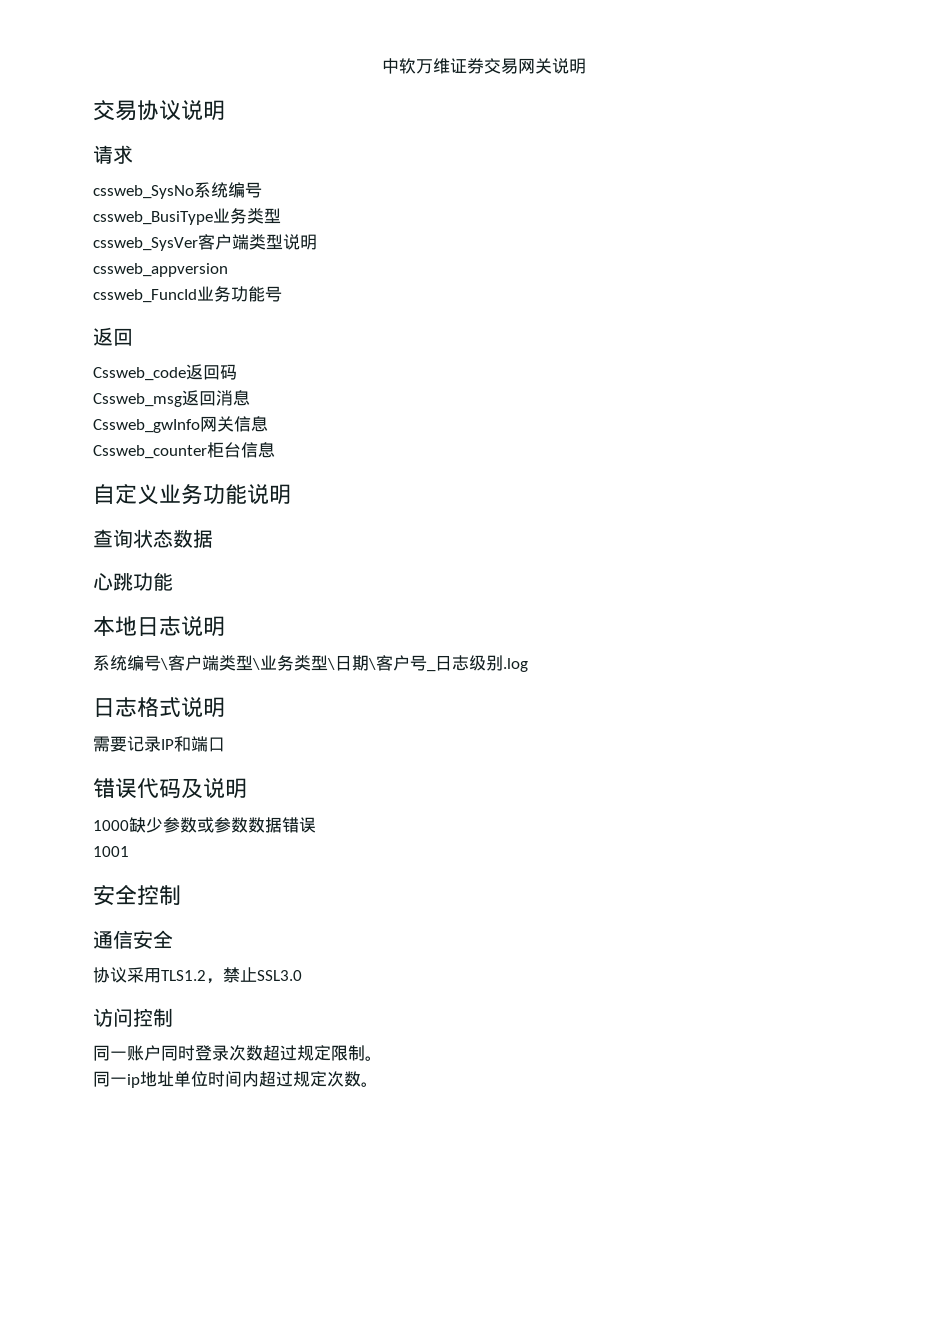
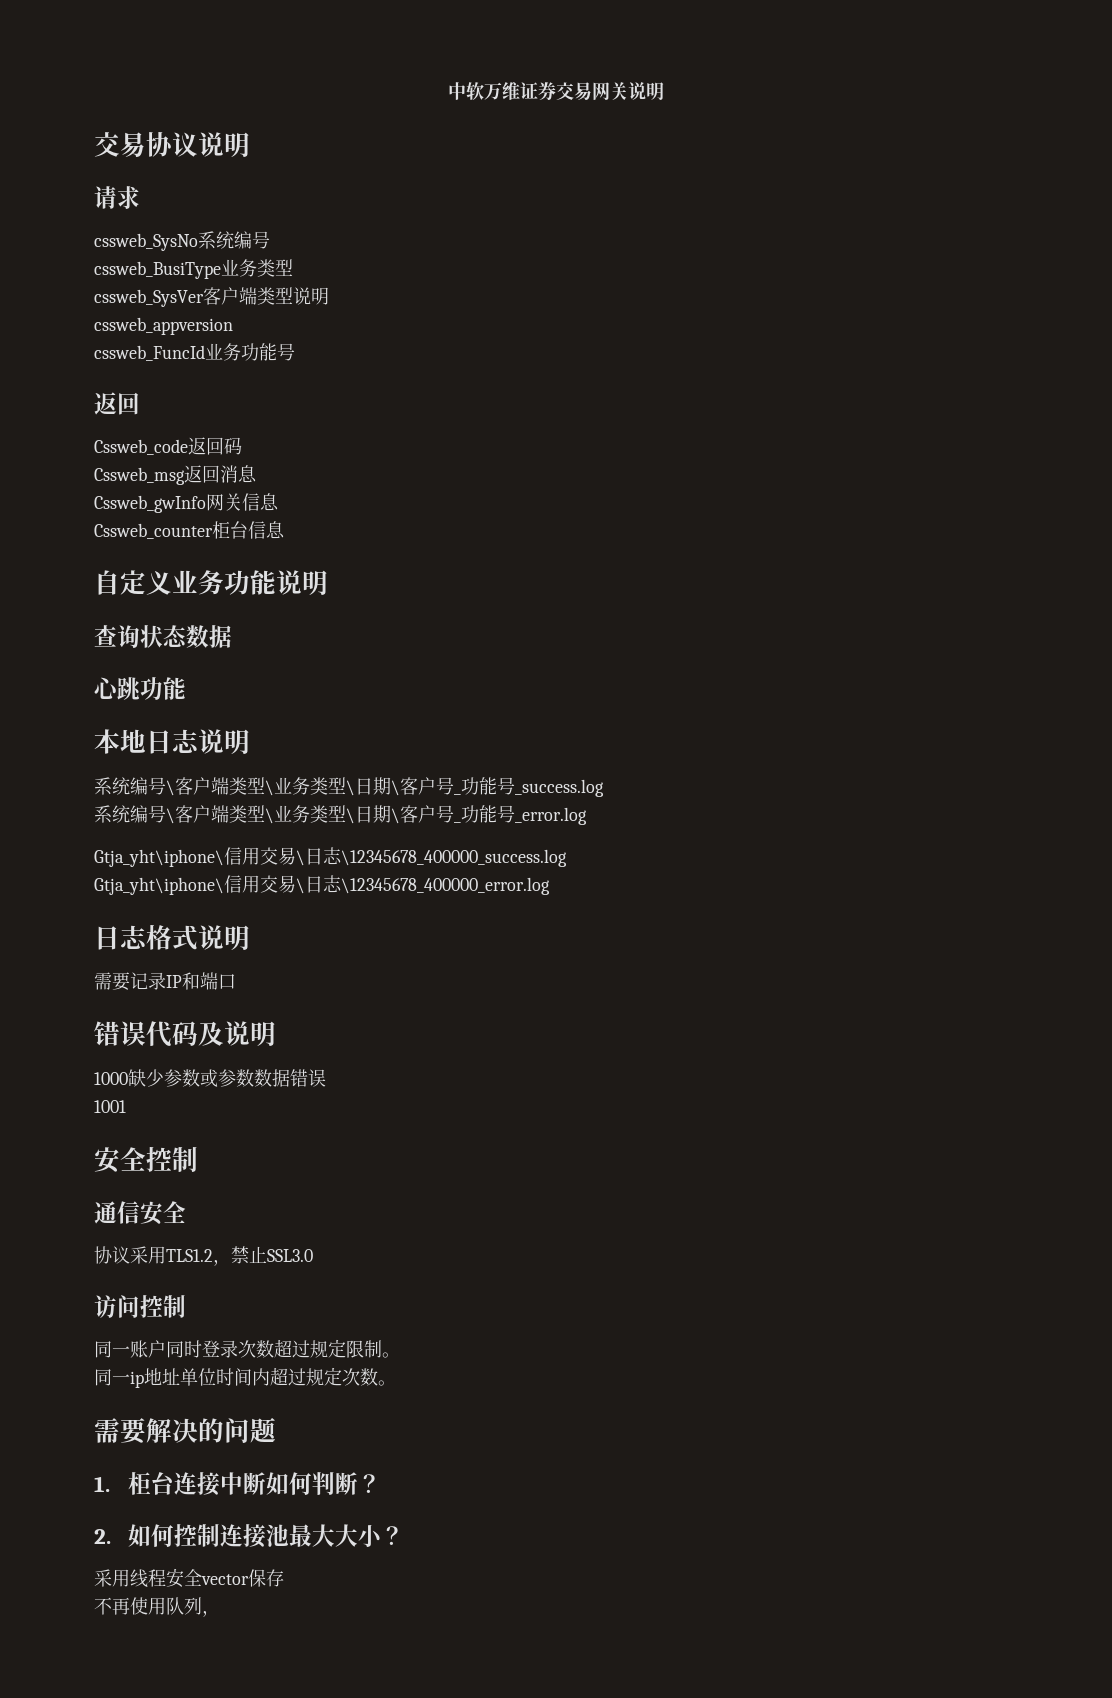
- 系统编号\客户端类型\业务类型\日期\客户号_日志级别.log
+ 系统编号\客户端类型\业务类型\日期\客户号_功能号_success.log
+ 系统编号\客户端类型\业务类型\日期\客户号_功能号_error.log
+ Gtja_yht\iphone\信用交易\日志\12345678_400000_success.log
+ Gtja_yht\iphone\信用交易\日志\12345678_400000_error.log
+ 需要解决的问题
+ 1.柜台连接中断如何判断？
+ 2.如何控制连接池最大大小？
+ 采用线程安全vector保存
+ 不再使用队列，

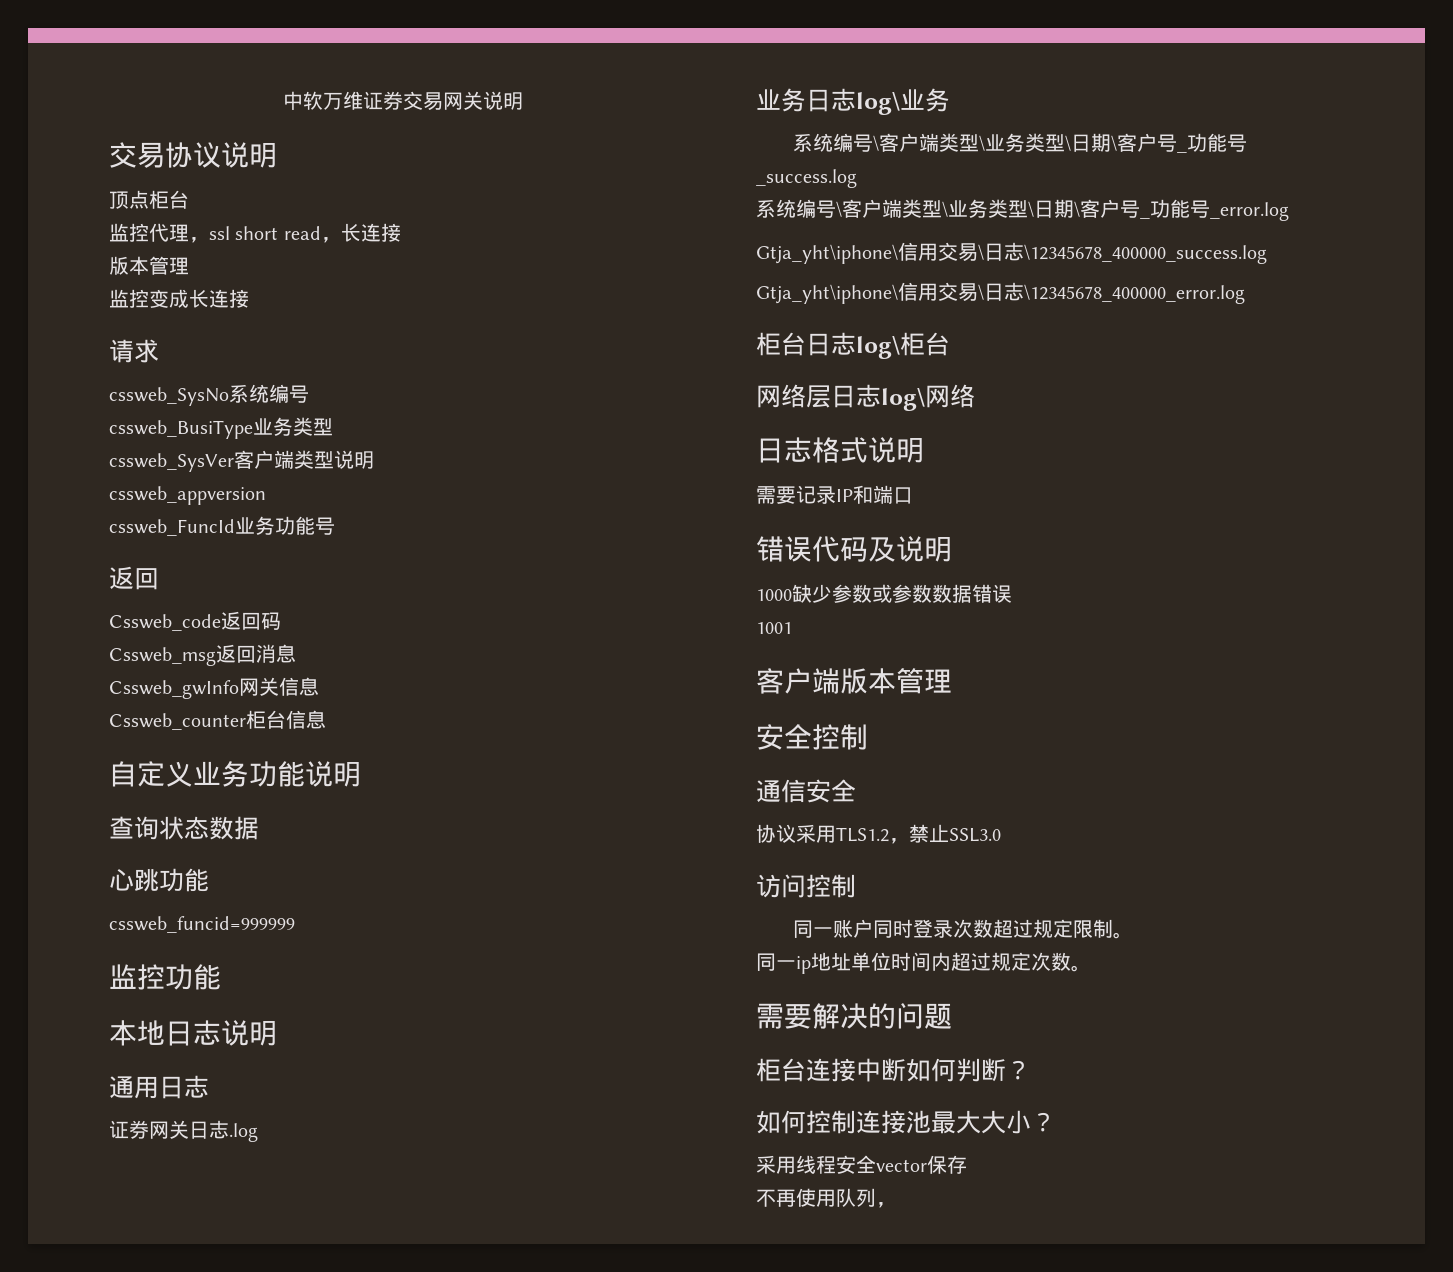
+ 顶点柜台
+ 监控代理，ssl short read，长连接
+ 版本管理
+ 监控变成长连接
+ cssweb_funcid=999999
+ 监控功能
+ 通用日志
+ 证券网关日志.log
+ 业务日志log\业务
+ 柜台日志log\柜台
+ 网络层日志log\网络
+ 客户端版本管理
- 1.柜台连接中断如何判断？
+ 柜台连接中断如何判断？
- 2.如何控制连接池最大大小？
+ 如何控制连接池最大大小？

